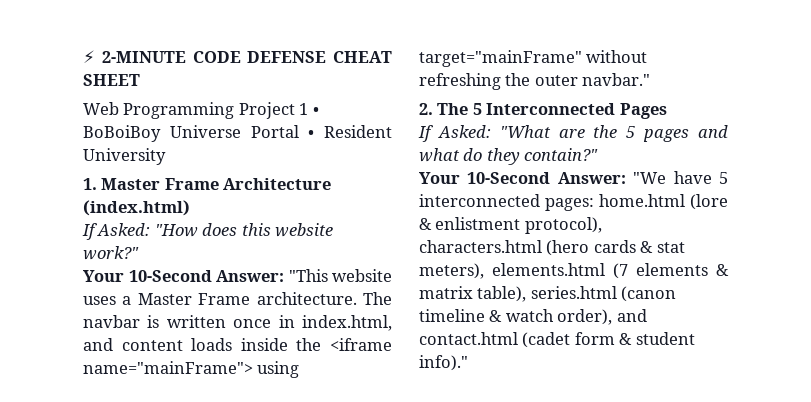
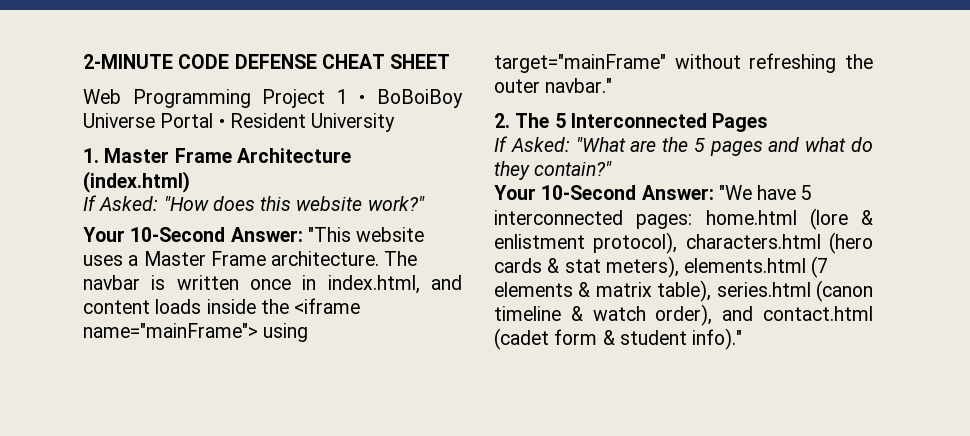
- ⚡ 2-MINUTE CODE DEFENSE CHEAT SHEET
+ 2-MINUTE CODE DEFENSE CHEAT SHEET

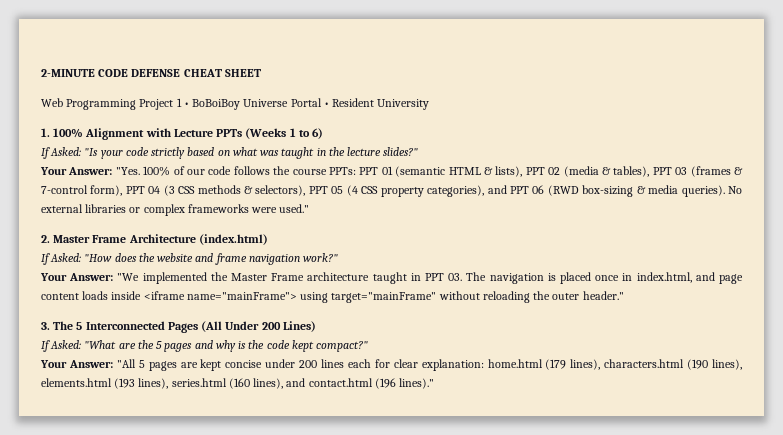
- 1. Master Frame Architecture (index.html)
+ 1. 100% Alignment with Lecture PPTs (Weeks 1 to 6)
+ If Asked: "Is your code strictly based on what was taught in the lecture slides?"
+ Your Answer: "Yes. 100% of our code follows the course PPTs: PPT 01 (semantic HTML & lists), PPT 02 (media & tables), PPT 03 (frames & 7-control form), PPT 04 (3 CSS methods & selectors), PPT 05 (4 CSS property categories), and PPT 06 (RWD box-sizing & media queries). No external libraries or complex frameworks were used."
+ 2. Master Frame Architecture (index.html)
- If Asked: "How does this website work?"
- Your 10-Second Answer: "This website uses a Master Frame architecture. The navbar is written once in index.html, and content loads inside the <iframe name="mainFrame"> using target="mainFrame" without refreshing the outer navbar."
- 2. The 5 Interconnected Pages
+ If Asked: "How does the website and frame navigation work?"
+ Your Answer: "We implemented the Master Frame architecture taught in PPT 03. The navigation is placed once in index.html, and page content loads inside <iframe name="mainFrame"> using target="mainFrame" without reloading the outer header."
+ 3. The 5 Interconnected Pages (All Under 200 Lines)
- If Asked: "What are the 5 pages and what do they contain?"
- Your 10-Second Answer: "We have 5 interconnected pages: home.html (lore & enlistment protocol), characters.html (hero cards & stat meters), elements.html (7 elements & matrix table), series.html (canon timeline & watch order), and contact.html (cadet form & student info)."
+ If Asked: "What are the 5 pages and why is the code kept compact?"
+ Your Answer: "All 5 pages are kept concise under 200 lines each for clear explanation: home.html (179 lines), characters.html (190 lines), elements.html (193 lines), series.html (160 lines), and contact.html (196 lines)."

